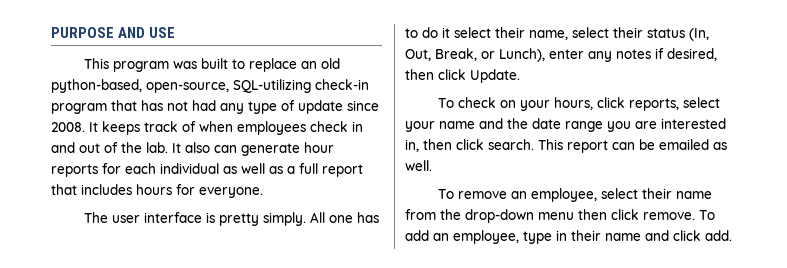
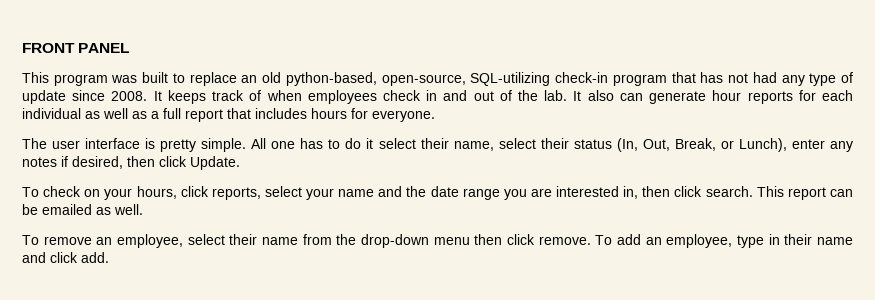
- PURPOSE AND USE
+ FRONT PANEL
- The user interface is pretty simply.
+ The user interface is pretty simple.

